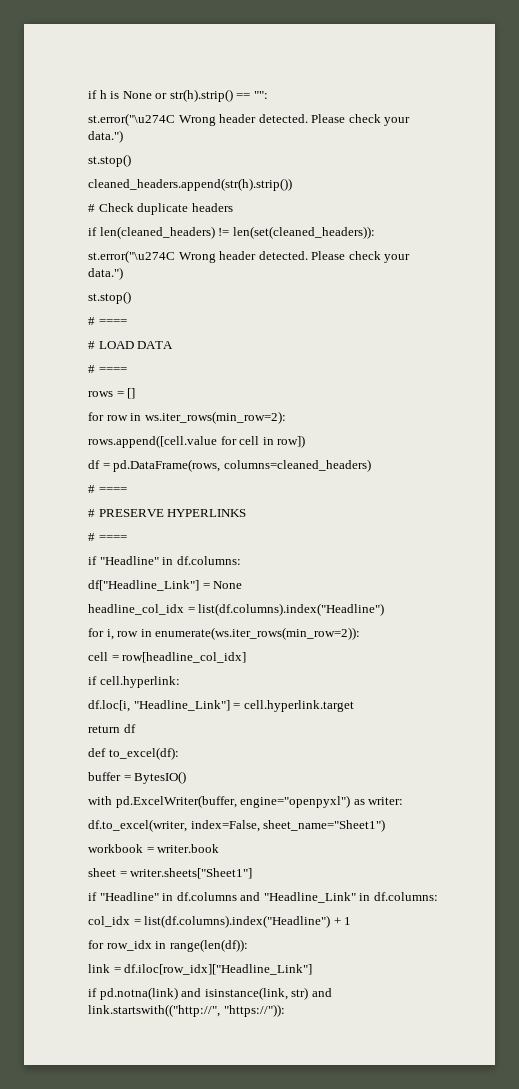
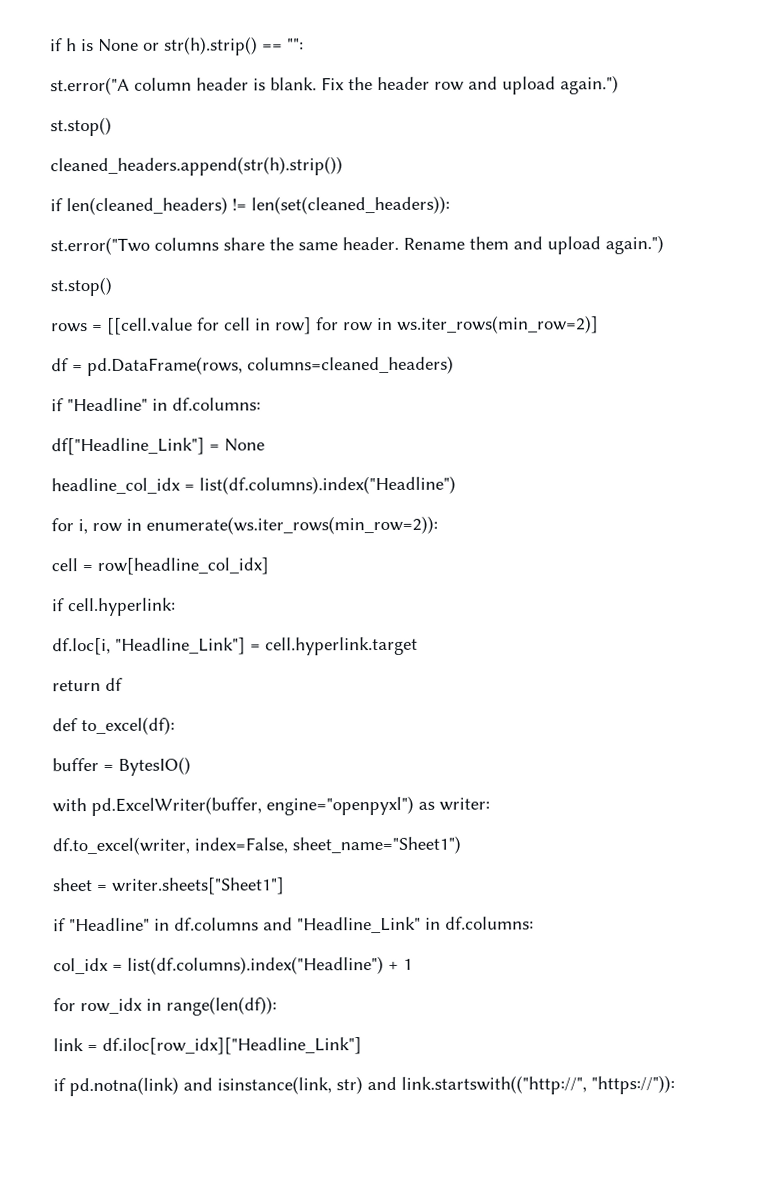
  if h is None or str(h).strip() == "":
- st.error("\u274C Wrong header detected. Please check your data.")
+ st.error("A column header is blank. Fix the header row and upload again.")
  st.stop()
  cleaned_headers.append(str(h).strip())
- # Check duplicate headers
  if len(cleaned_headers) != len(set(cleaned_headers)):
- st.error("\u274C Wrong header detected. Please check your data.")
+ st.error("Two columns share the same header. Rename them and upload again.")
  st.stop()
- # ====
- # LOAD DATA
- # ====
- rows = []
- for row in ws.iter_rows(min_row=2):
- rows.append([cell.value for cell in row])
+ rows = [[cell.value for cell in row] for row in ws.iter_rows(min_row=2)]
  df = pd.DataFrame(rows, columns=cleaned_headers)
- # ====
- # PRESERVE HYPERLINKS
- # ====
- workbook = writer.book

